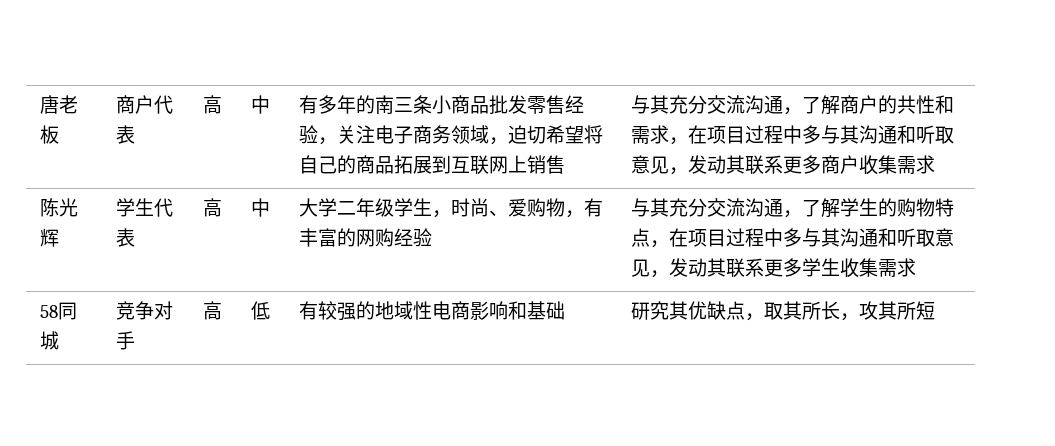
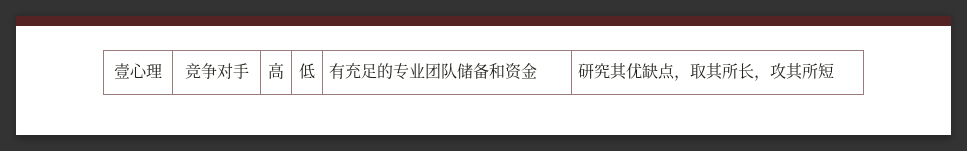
- 唐老板 | 商户代表 | 高 | 中 | 有多年的南三条小商品批发零售经验，关注电子商务领域，迫切希望将自己的商品拓展到互联网上销售 | 与其充分交流沟通，了解商户的共性和需求，在项目过程中多与其沟通和听取意见，发动其联系更多商户收集需求
- 陈光辉 | 学生代表 | 高 | 中 | 大学二年级学生，时尚、爱购物，有丰富的网购经验 | 与其充分交流沟通，了解学生的购物特点，在项目过程中多与其沟通和听取意见，发动其联系更多学生收集需求
- 58同城 | 竞争对手 | 高 | 低 | 有较强的地域性电商影响和基础 | 研究其优缺点，取其所长，攻其所短
+ 壹心理 | 竞争对手 | 高 | 低 | 有充足的专业团队储备和资金 | 研究其优缺点，取其所长，攻其所短

